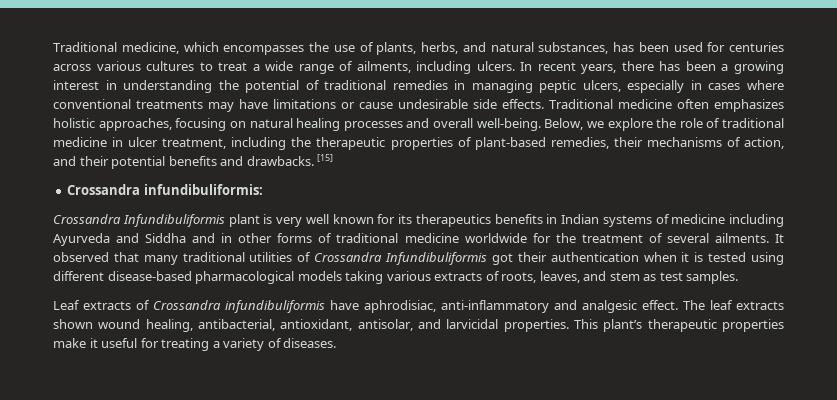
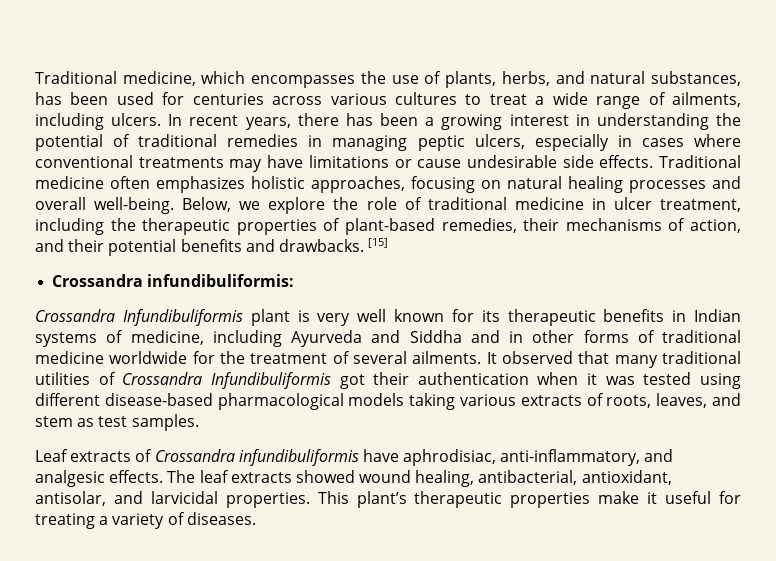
- Crossandra Infundibuliformis plant is very well known for its therapeutics benefits in Indian systems of medicine including Ayurveda and Siddha and in other forms of traditional medicine worldwide for the treatment of several ailments.
+ Crossandra Infundibuliformis plant is very well known for its therapeutic benefits in Indian systems of medicine, including Ayurveda and Siddha and in other forms of traditional medicine worldwide for the treatment of several ailments.
- It observed that many traditional utilities of Crossandra Infundibuliformis got their authentication when it is tested using different disease-based pharmacological models taking various extracts of roots, leaves, and stem as test samples.
+ It observed that many traditional utilities of Crossandra Infundibuliformis got their authentication when it was tested using different disease-based pharmacological models taking various extracts of roots, leaves, and stem as test samples.
- Leaf extracts of Crossandra infundibuliformis have aphrodisiac, anti-inflammatory and analgesic effect.
+ Leaf extracts of Crossandra infundibuliformis have aphrodisiac, anti-inflammatory, and analgesic effects.
- The leaf extracts shown wound healing, antibacterial, antioxidant, antisolar, and larvicidal properties.
+ The leaf extracts showed wound healing, antibacterial, antioxidant, antisolar, and larvicidal properties.

